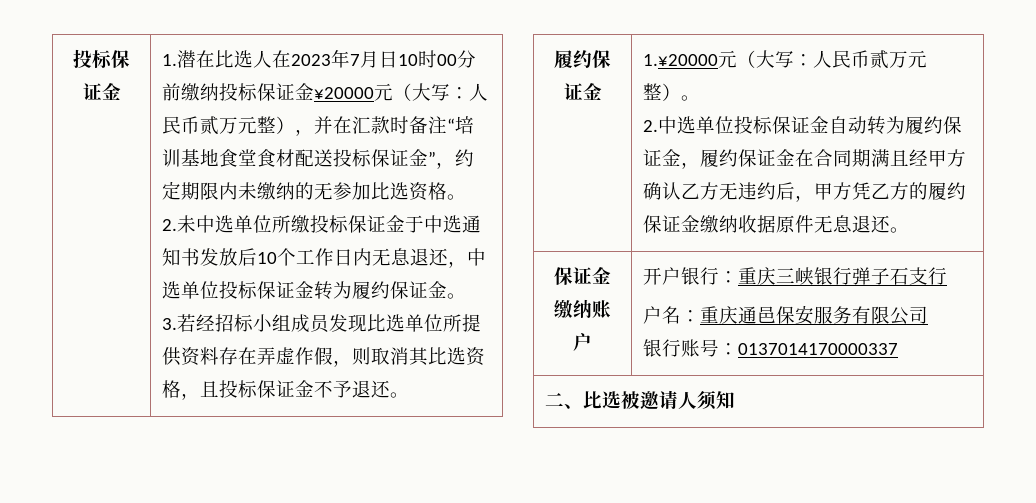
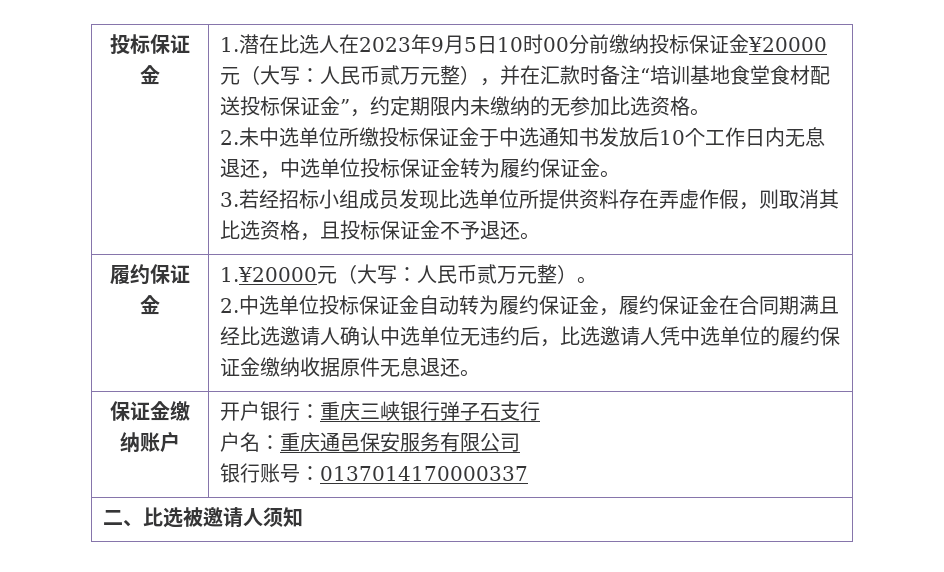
- 1.潜在比选人在2023年7月日10时00分前缴纳投标保证金¥20000元（大写：人民币贰万元整），并在汇款时备注“培训基地食堂食材配送投标保证金”，约定期限内未缴纳的无参加比选资格。
+ 1.潜在比选人在2023年9月5日10时00分前缴纳投标保证金¥20000元（大写：人民币贰万元整），并在汇款时备注“培训基地食堂食材配送投标保证金”，约定期限内未缴纳的无参加比选资格。
- 2.中选单位投标保证金自动转为履约保证金，履约保证金在合同期满且经甲方确认乙方无违约后，甲方凭乙方的履约保证金缴纳收据原件无息退还。
+ 2.中选单位投标保证金自动转为履约保证金，履约保证金在合同期满且经比选邀请人确认中选单位无违约后，比选邀请人凭中选单位的履约保证金缴纳收据原件无息退还。

